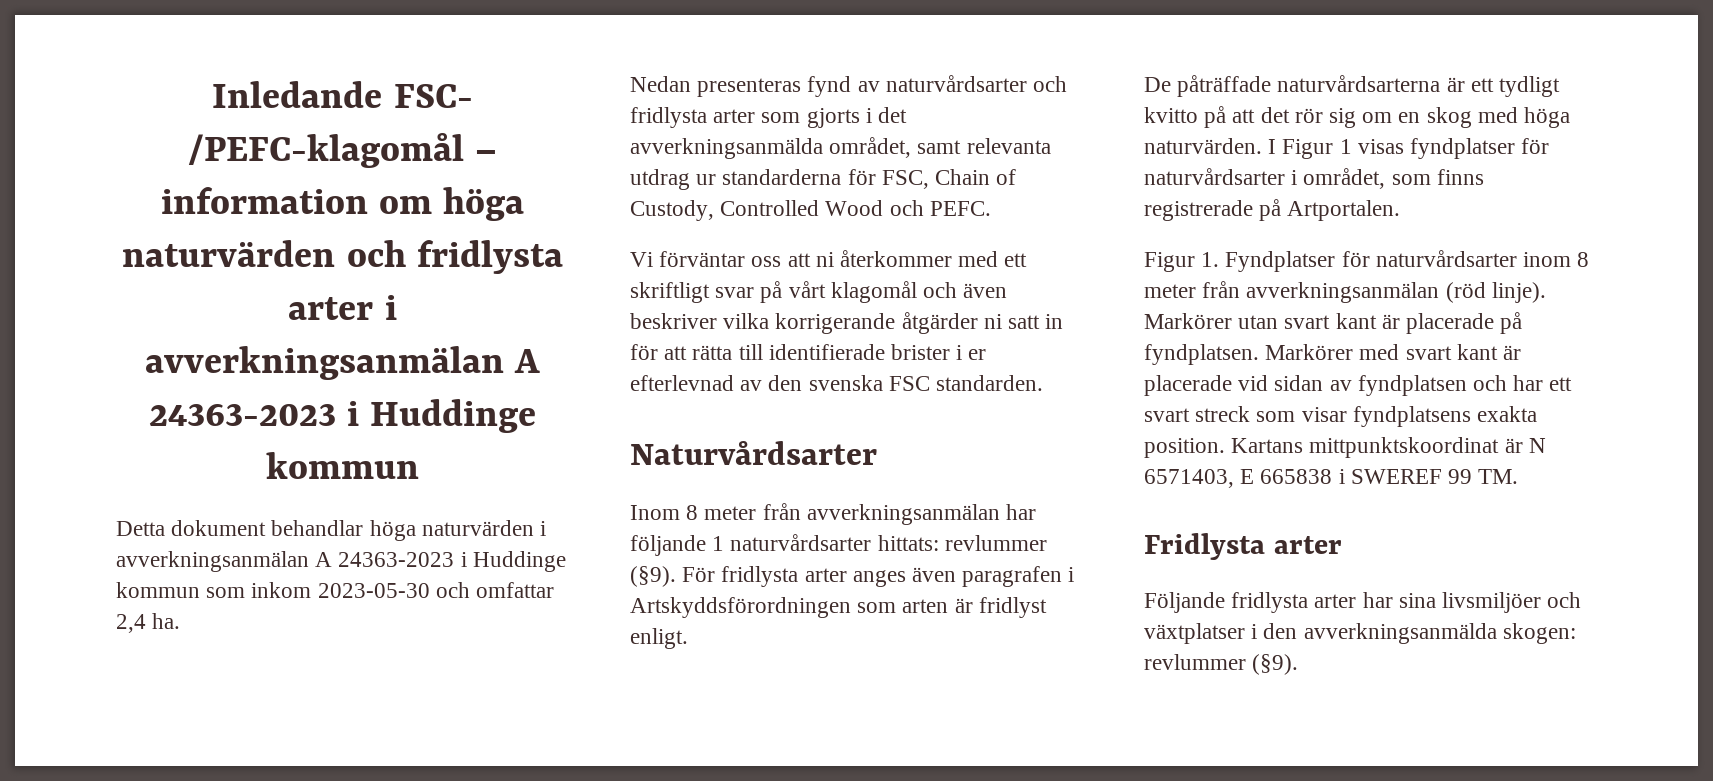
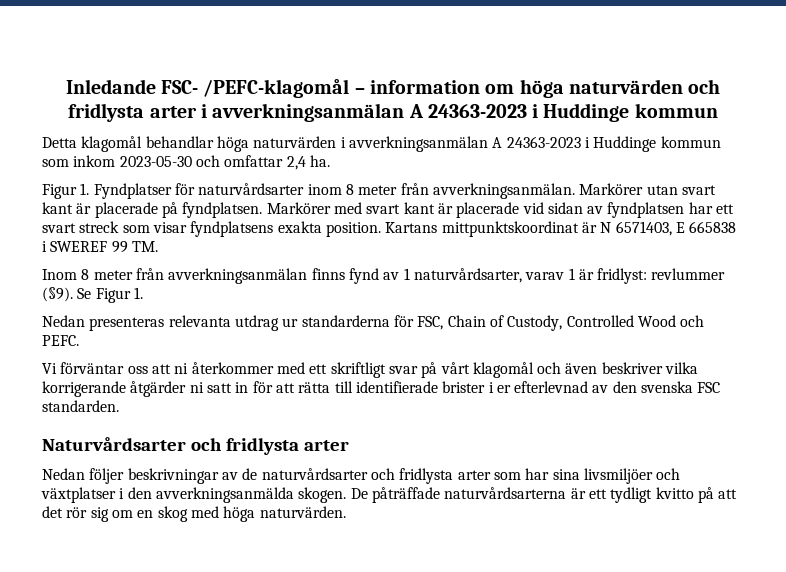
- Detta dokument behandlar höga naturvärden i avverkningsanmälan A 24363-2023 i Huddinge kommun som inkom 2023-05-30 och omfattar 2,4 ha.
+ Detta klagomål behandlar höga naturvärden i avverkningsanmälan A 24363-2023 i Huddinge kommun som inkom 2023-05-30 och omfattar 2,4 ha.
- Nedan presenteras fynd av naturvårdsarter och fridlysta arter som gjorts i det avverkningsanmälda området, samt relevanta utdrag ur standarderna för FSC, Chain of Custody, Controlled Wood och PEFC.
+ Figur 1. Fyndplatser för naturvårdsarter inom 8 meter från avverkningsanmälan. Markörer utan svart kant är placerade på fyndplatsen. Markörer med svart kant är placerade vid sidan av fyndplatsen har ett svart streck som visar fyndplatsens exakta position. Kartans mittpunktskoordinat är N 6571403, E 665838 i SWEREF 99 TM.
+ Inom 8 meter från avverkningsanmälan finns fynd av 1 naturvårdsarter, varav 1 är fridlyst: revlummer (§9). Se Figur 1.
+ Nedan presenteras relevanta utdrag ur standarderna för FSC, Chain of Custody, Controlled Wood och PEFC.
- Naturvårdsarter
- Inom 8 meter från avverkningsanmälan har följande 1 naturvårdsarter hittats: revlummer (§9). För fridlysta arter anges även paragrafen i Artskyddsförordningen som arten är fridlyst enligt.
- De påträffade naturvårdsarterna är ett tydligt kvitto på att det rör sig om en skog med höga naturvärden. I Figur 1 visas fyndplatser för naturvårdsarter i området, som finns registrerade på Artportalen.
- Figur 1. Fyndplatser för naturvårdsarter inom 8 meter från avverkningsanmälan (röd linje). Markörer utan svart kant är placerade på fyndplatsen. Markörer med svart kant är placerade vid sidan av fyndplatsen och har ett svart streck som visar fyndplatsens exakta position. Kartans mittpunktskoordinat är N 6571403, E 665838 i SWEREF 99 TM.
- Fridlysta arter
- Följande fridlysta arter har sina livsmiljöer och växtplatser i den avverkningsanmälda skogen: revlummer (§9).
+ Naturvårdsarter och fridlysta arter
+ Nedan följer beskrivningar av de naturvårdsarter och fridlysta arter som har sina livsmiljöer och växtplatser i den avverkningsanmälda skogen. De påträffade naturvårdsarterna är ett tydligt kvitto på att det rör sig om en skog med höga naturvärden.

